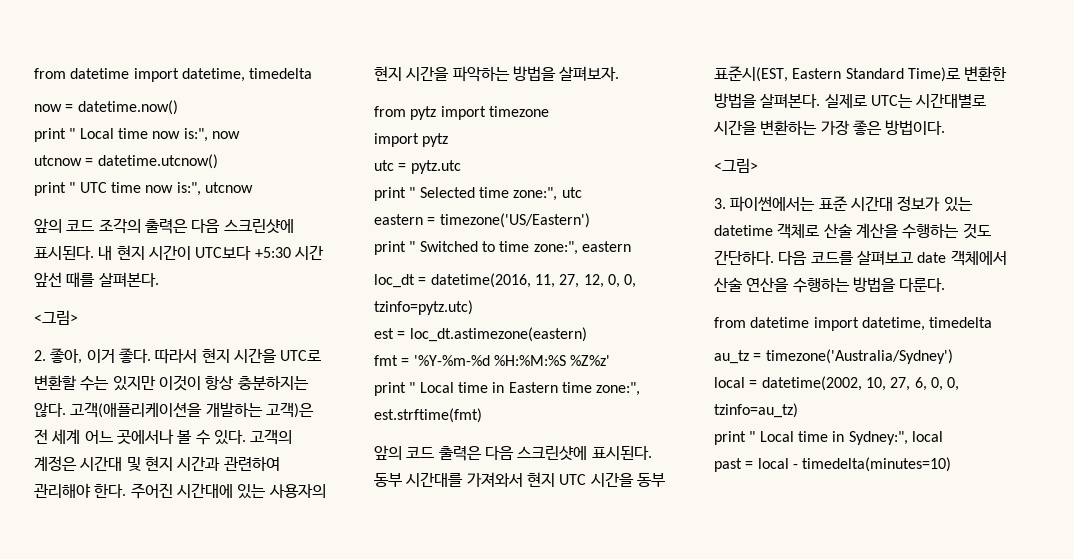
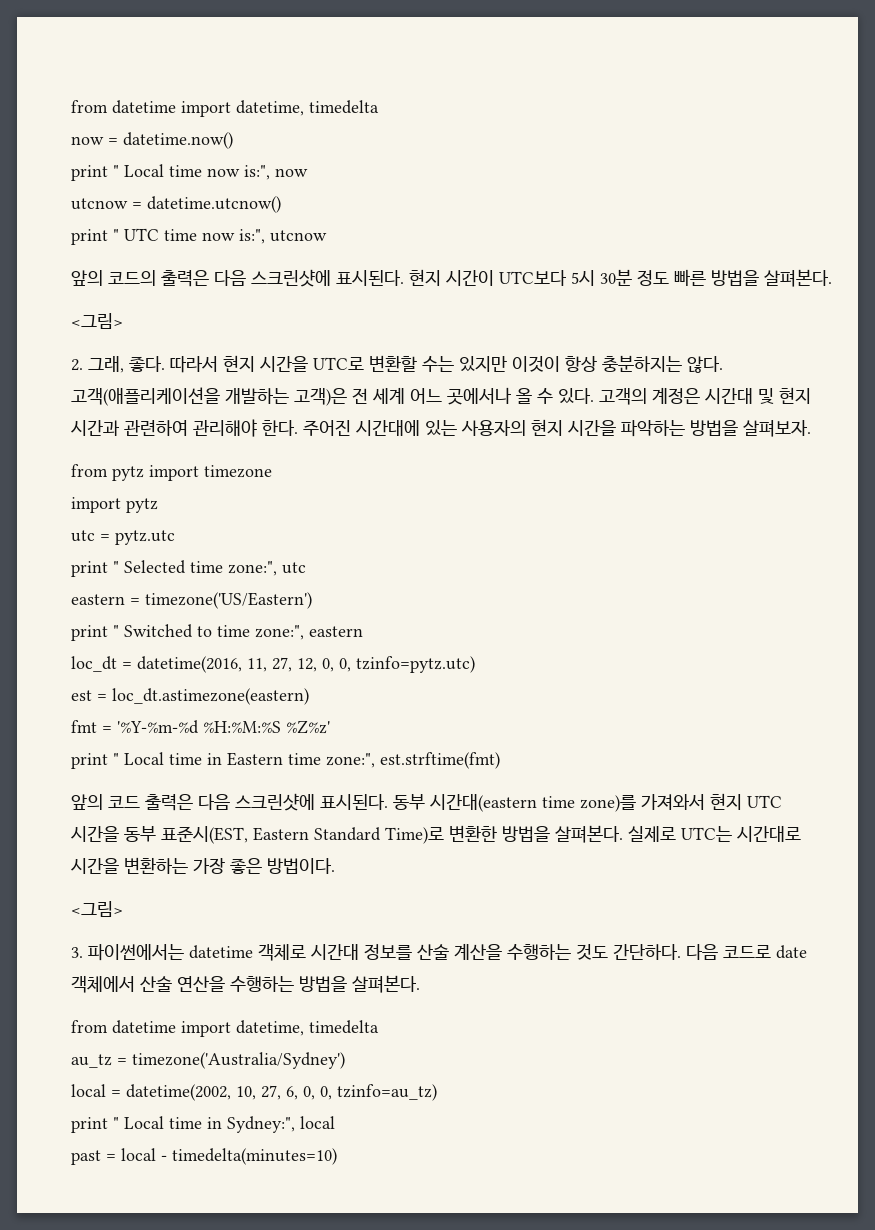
- 앞의 코드 조각의 출력은 다음 스크린샷에 표시된다. 내 현지 시간이 UTC보다 +5:30 시간 앞선 때를 살펴본다.
+ 앞의 코드의 출력은 다음 스크린샷에 표시된다. 현지 시간이 UTC보다 5시 30분 정도 빠른 방법을 살펴본다.
- 2. 좋아, 이거 좋다.
+ 2. 그래, 좋다.
- 고객(애플리케이션을 개발하는 고객)은 전 세계 어느 곳에서나 볼 수 있다.
+ 고객(애플리케이션을 개발하는 고객)은 전 세계 어느 곳에서나 올 수 있다.
- 동부 시간대를 가져와서 현지 UTC 시간을 동부 표준시(EST, Eastern Standard Time)로 변환한 방법을 살펴본다.
+ 동부 시간대(eastern time zone)를 가져와서 현지 UTC 시간을 동부 표준시(EST, Eastern Standard Time)로 변환한 방법을 살펴본다.
- 실제로 UTC는 시간대별로 시간을 변환하는 가장 좋은 방법이다.
+ 실제로 UTC는 시간대로 시간을 변환하는 가장 좋은 방법이다.
- 3. 파이썬에서는 표준 시간대 정보가 있는 datetime 객체로 산술 계산을 수행하는 것도 간단하다.
+ 3. 파이썬에서는 datetime 객체로 시간대 정보를 산술 계산을 수행하는 것도 간단하다.
- 다음 코드를 살펴보고 date 객체에서 산술 연산을 수행하는 방법을 다룬다.
+ 다음 코드로 date 객체에서 산술 연산을 수행하는 방법을 살펴본다.

